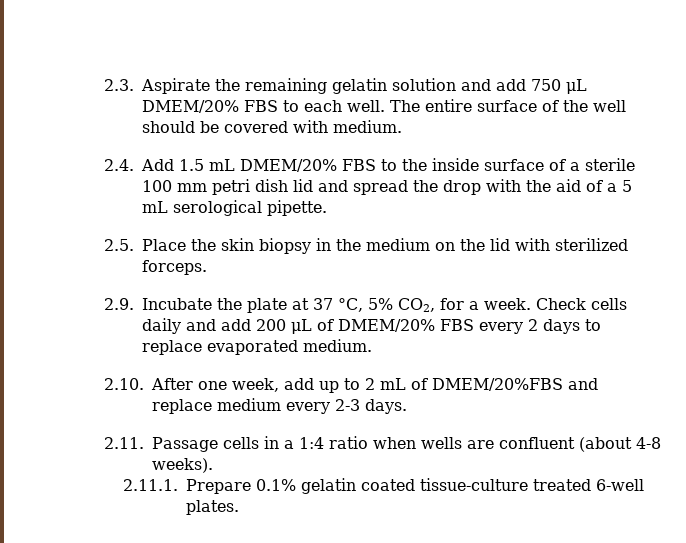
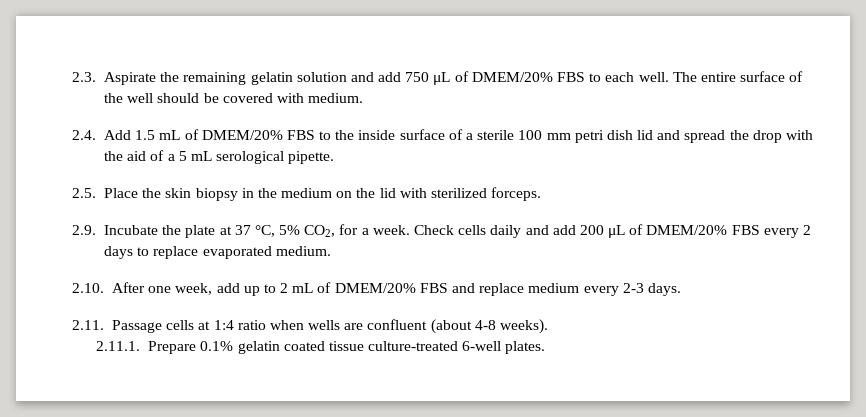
- 2.3. Aspirate the remaining gelatin solution and add 750 μL DMEM/20% FBS to each well.
+ 2.3. Aspirate the remaining gelatin solution and add 750 μL of DMEM/20% FBS to each well.
- 2.4. Add 1.5 mL DMEM/20% FBS to the inside surface of a sterile 100 mm petri dish lid and spread the drop with the aid of a 5 mL serological pipette.
+ 2.4. Add 1.5 mL of DMEM/20% FBS to the inside surface of a sterile 100 mm petri dish lid and spread the drop with the aid of a 5 mL serological pipette.
- 2.10. After one week, add up to 2 mL of DMEM/20%FBS and replace medium every 2-3 days.
+ 2.10. After one week, add up to 2 mL of DMEM/20% FBS and replace medium every 2-3 days.
- 2.11. Passage cells in a 1:4 ratio when wells are confluent (about 4-8 weeks).
+ 2.11. Passage cells at 1:4 ratio when wells are confluent (about 4-8 weeks).
- 2.11.1. Prepare 0.1% gelatin coated tissue-culture treated 6-well plates.
+ 2.11.1. Prepare 0.1% gelatin coated tissue culture-treated 6-well plates.

